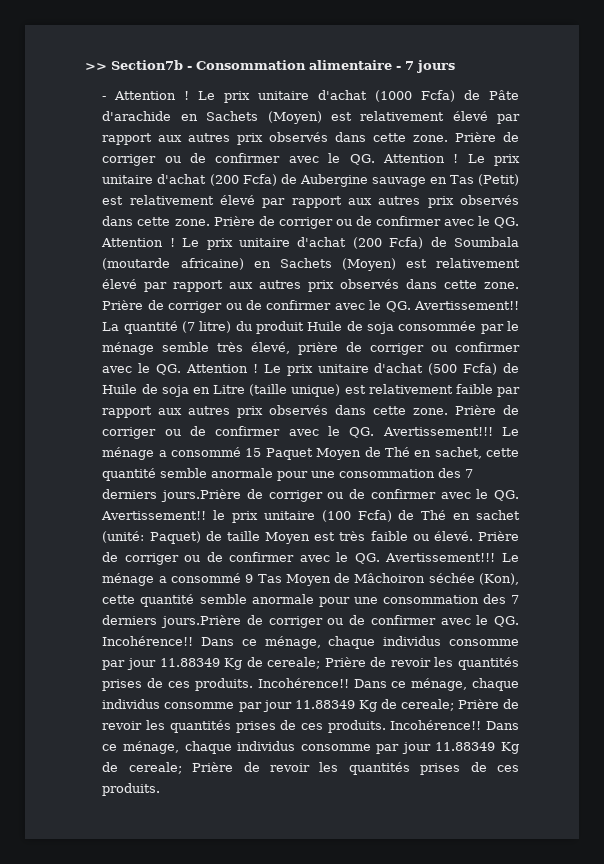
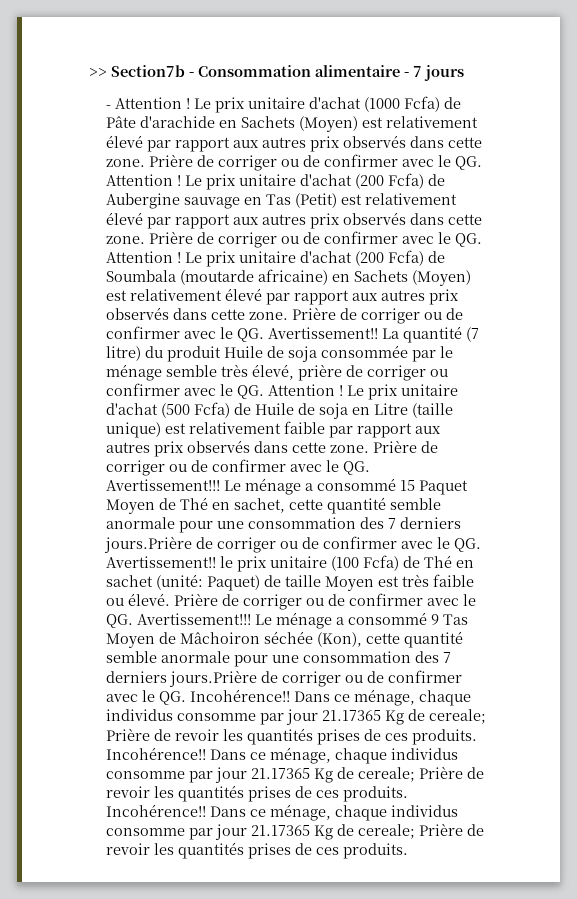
- Le ménage a consommé 9 Tas Moyen de Mâchoiron séchée (Kon), cette quantité semble anormale pour une consommation des 7 derniers jours.Prière de corriger ou de confirmer avec le QG. Incohérence!! Dans ce ménage, chaque individus consomme par jour 11.88349 Kg de cereale; Prière de revoir les quantités prises de ces produits. Incohérence!! Dans ce ménage, chaque individus consomme par jour 11.88349 Kg de cereale; Prière de revoir les quantités prises de ces produits. Incohérence!! Dans ce ménage, chaque individus consomme par jour 11.88349 Kg de cereale; Prière de revoir les quantités prises de ces produits.
+ Le ménage a consommé 9 Tas Moyen de Mâchoiron séchée (Kon), cette quantité semble anormale pour une consommation des 7 derniers jours.Prière de corriger ou de confirmer avec le QG. Incohérence!! Dans ce ménage, chaque individus consomme par jour 21.17365 Kg de cereale; Prière de revoir les quantités prises de ces produits. Incohérence!! Dans ce ménage, chaque individus consomme par jour 21.17365 Kg de cereale; Prière de revoir les quantités prises de ces produits. Incohérence!! Dans ce ménage, chaque individus consomme par jour 21.17365 Kg de cereale; Prière de revoir les quantités prises de ces produits.

